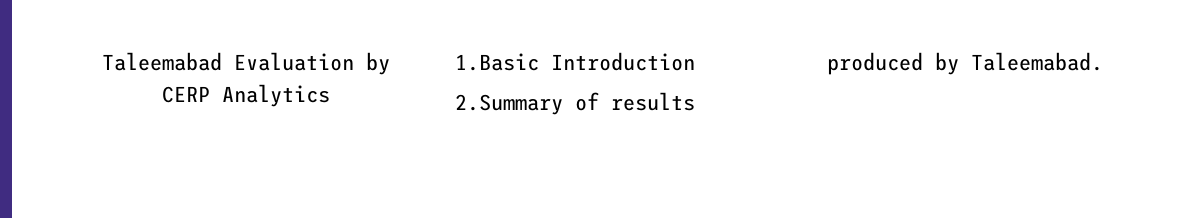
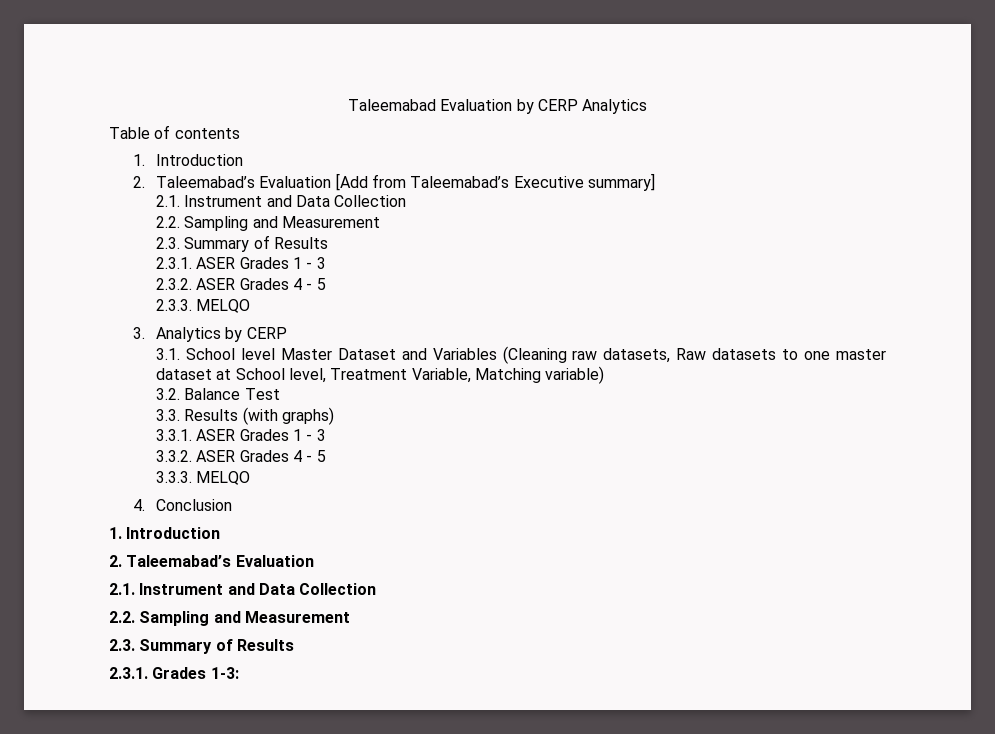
- 1.Basic Introduction
- 2.Summary of results produced by Taleemabad.
+ Table of contents
+ 1. Introduction
+ 2. Taleemabad’s Evaluation [Add from Taleemabad’s Executive summary]
+ 2.1. Instrument and Data Collection
+ 2.2. Sampling and Measurement
+ 2.3. Summary of Results
+ 2.3.1. ASER Grades 1 - 3
+ 2.3.2. ASER Grades 4 - 5
+ 2.3.3. MELQO
+ 3. Analytics by CERP
+ 3.1. School level Master Dataset and Variables (Cleaning raw datasets, Raw datasets to one master dataset at School level, Treatment Variable, Matching variable)
+ 3.2. Balance Test
+ 3.3. Results (with graphs)
+ 3.3.1. ASER Grades 1 - 3
+ 3.3.2. ASER Grades 4 - 5
+ 3.3.3. MELQO
+ 4. Conclusion
+ 1. Introduction
+ 2. Taleemabad’s Evaluation
+ 2.1. Instrument and Data Collection
+ 2.2. Sampling and Measurement
+ 2.3. Summary of Results
+ 2.3.1. Grades 1-3:

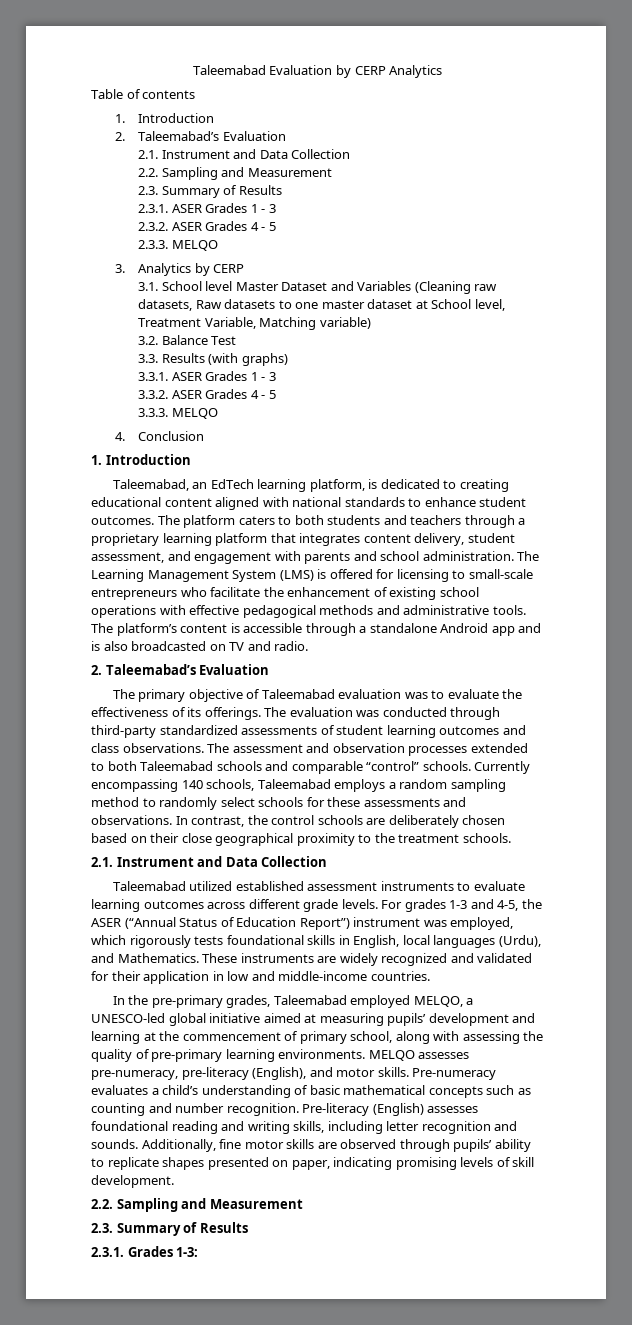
  Table of contents
  1. Introduction
- 2. Taleemabad’s Evaluation [Add from Taleemabad’s Executive summary]
+ 2. Taleemabad’s Evaluation
  4. Conclusion
  1. Introduction
+ Taleemabad, an EdTech learning platform, is dedicated to creating educational content aligned with national standards to enhance student outcomes. The platform caters to both students and teachers through a proprietary learning platform that integrates content delivery, student assessment, and engagement with parents and school administration. The Learning Management System (LMS) is offered for licensing to small-scale entrepreneurs who facilitate the enhancement of existing school operations with effective pedagogical methods and administrative tools. The platform’s content is accessible through a standalone Android app and is also broadcasted on TV and radio.
  2. Taleemabad’s Evaluation
+ The primary objective of Taleemabad evaluation was to evaluate the effectiveness of its offerings. The evaluation was conducted through third-party standardized assessments of student learning outcomes and class observations. The assessment and observation processes extended to both Taleemabad schools and comparable “control” schools. Currently encompassing 140 schools, Taleemabad employs a random sampling method to randomly select schools for these assessments and observations. In contrast, the control schools are deliberately chosen based on their close geographical proximity to the treatment schools.
  2.1. Instrument and Data Collection
+ Taleemabad utilized established assessment instruments to evaluate learning outcomes across different grade levels. For grades 1-3 and 4-5, the ASER (“Annual Status of Education Report”) instrument was employed, which rigorously tests foundational skills in English, local languages (Urdu), and Mathematics. These instruments are widely recognized and validated for their application in low and middle-income countries.
+ In the pre-primary grades, Taleemabad employed MELQO, a UNESCO-led global initiative aimed at measuring pupils’ development and learning at the commencement of primary school, along with assessing the quality of pre-primary learning environments. MELQO assesses pre-numeracy, pre-literacy (English), and motor skills. Pre-numeracy evaluates a child’s understanding of basic mathematical concepts such as counting and number recognition. Pre-literacy (English) assesses foundational reading and writing skills, including letter recognition and sounds. Additionally, fine motor skills are observed through pupils’ ability to replicate shapes presented on paper, indicating promising levels of skill development.

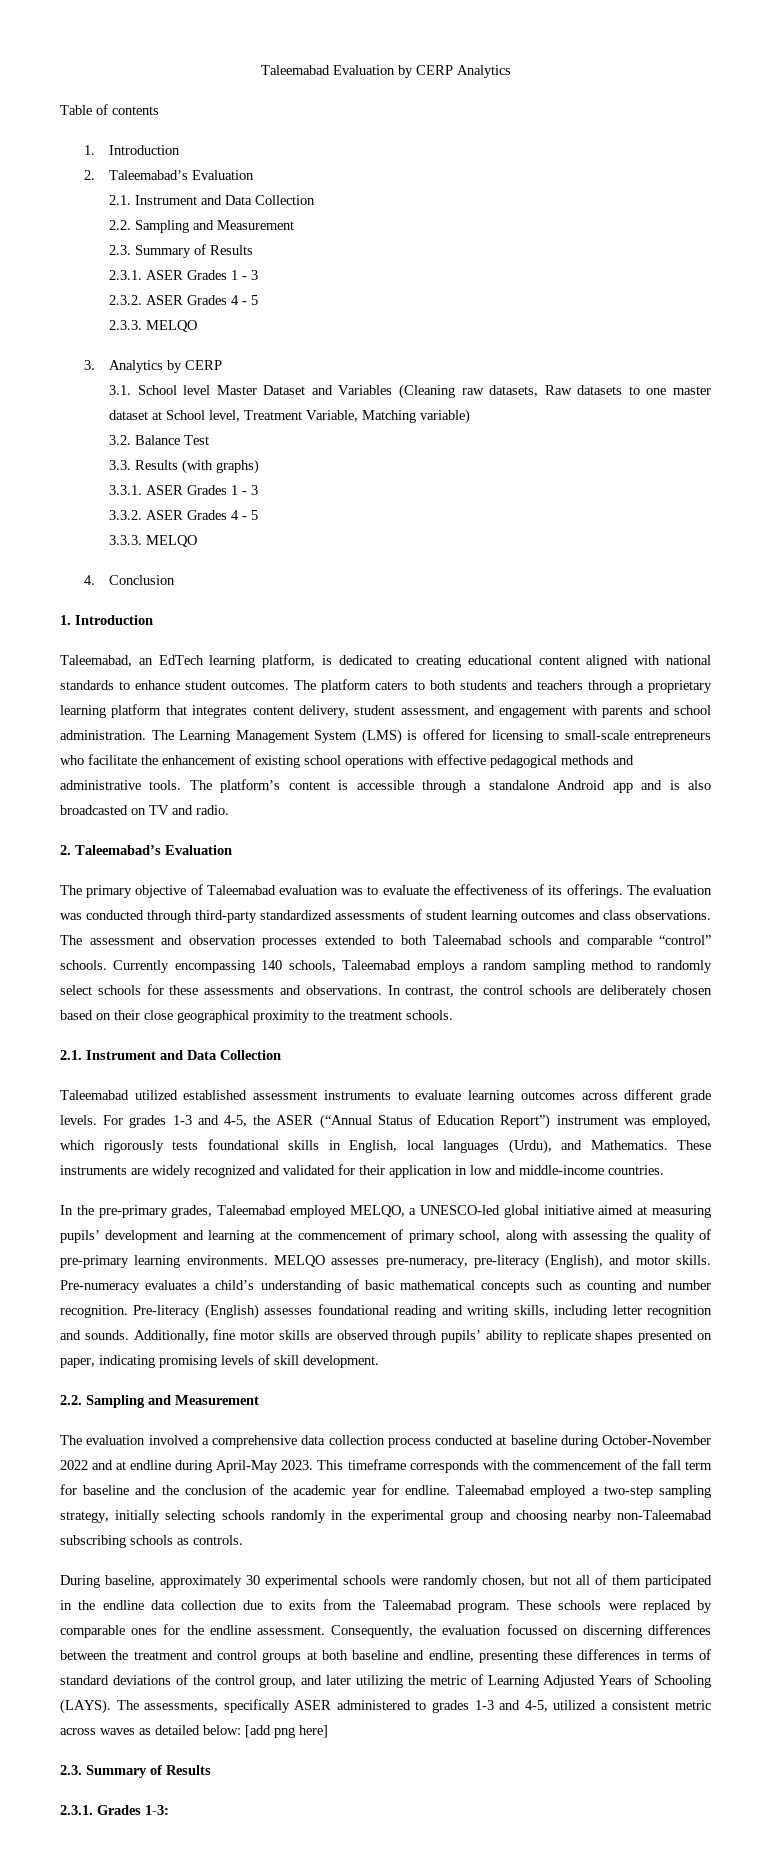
+ The evaluation involved a comprehensive data collection process conducted at baseline during October-November 2022 and at endline during April-May 2023. This timeframe corresponds with the commencement of the fall term for baseline and the conclusion of the academic year for endline. Taleemabad employed a two-step sampling strategy, initially selecting schools randomly in the experimental group and choosing nearby non-Taleemabad subscribing schools as controls.
+ During baseline, approximately 30 experimental schools were randomly chosen, but not all of them participated in the endline data collection due to exits from the Taleemabad program. These schools were replaced by comparable ones for the endline assessment. Consequently, the evaluation focussed on discerning differences between the treatment and control groups at both baseline and endline, presenting these differences in terms of standard deviations of the control group, and later utilizing the metric of Learning Adjusted Years of Schooling (LAYS). The assessments, specifically ASER administered to grades 1-3 and 4-5, utilized a consistent metric across waves as detailed below: [add png here]

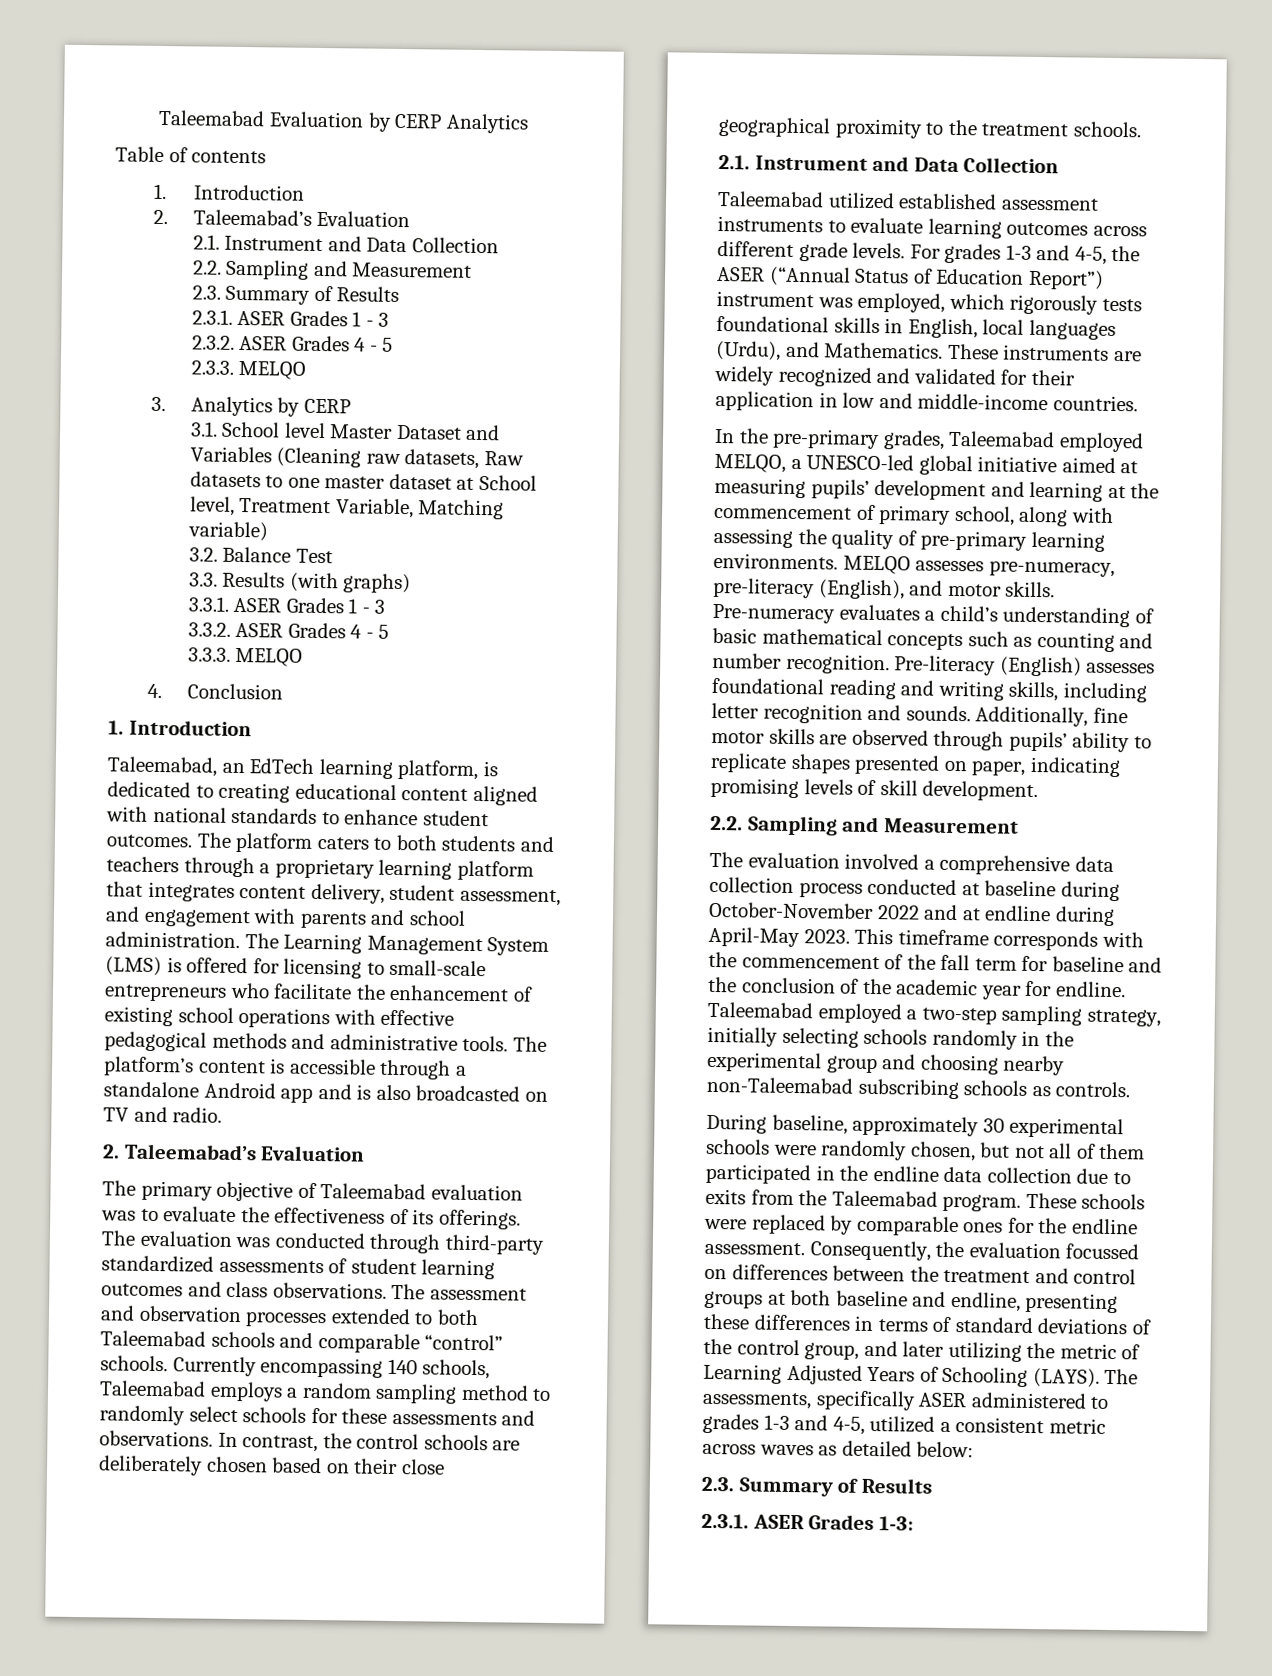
- Consequently, the evaluation focussed on discerning differences between the treatment and control groups at both baseline and endline, presenting these differences in terms of standard deviations of the control group, and later utilizing the metric of Learning Adjusted Years of Schooling (LAYS).
+ Consequently, the evaluation focussed on differences between the treatment and control groups at both baseline and endline, presenting these differences in terms of standard deviations of the control group, and later utilizing the metric of Learning Adjusted Years of Schooling (LAYS).
- The assessments, specifically ASER administered to grades 1-3 and 4-5, utilized a consistent metric across waves as detailed below: [add png here]
+ The assessments, specifically ASER administered to grades 1-3 and 4-5, utilized a consistent metric across waves as detailed below:
  2.3. Summary of Results
- 2.3.1. Grades 1-3:
+ 2.3.1. ASER Grades 1-3:

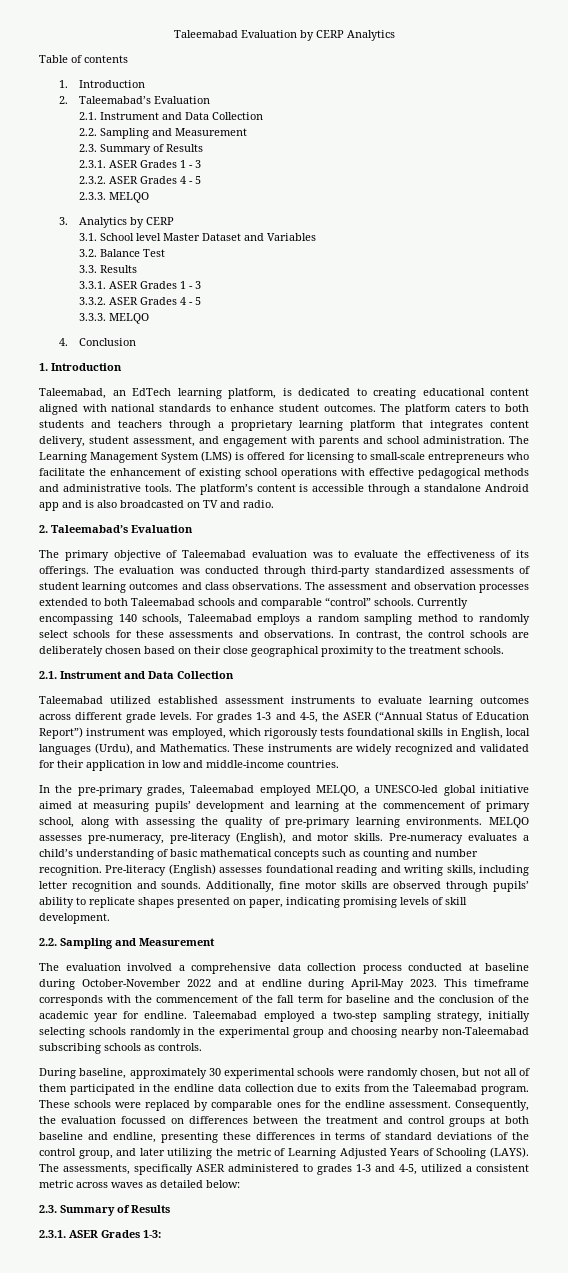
- 3.1. School level Master Dataset and Variables (Cleaning raw datasets, Raw datasets to one master dataset at School level, Treatment Variable, Matching variable)
+ 3.1. School level Master Dataset and Variables
- 3.3. Results (with graphs)
+ 3.3. Results

